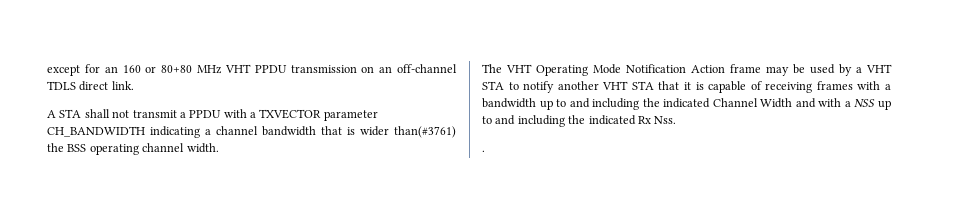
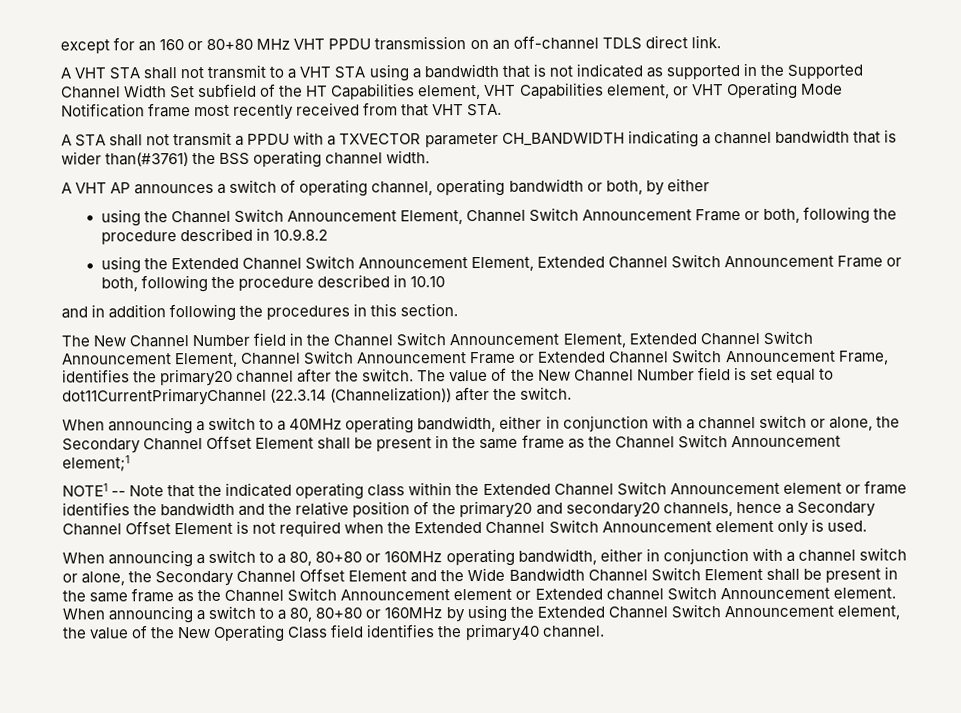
+ A VHT STA shall not transmit to a VHT STA using a bandwidth that is not indicated as supported in the Supported Channel Width Set subfield of the HT Capabilities element, VHT Capabilities element, or VHT Operating Mode Notification frame most recently received from that VHT STA.
- The VHT Operating Mode Notification Action frame may be used by a VHT STA to notify another VHT STA that it is capable of receiving frames with a bandwidth up to and including the indicated Channel Width and with a NSS up to and including the indicated Rx Nss.
- .
+ A VHT AP announces a switch of operating channel, operating bandwidth or both, by either
+ using the Channel Switch Announcement Element, Channel Switch Announcement Frame or both, following the procedure described in 10.9.8.2
+ using the Extended Channel Switch Announcement Element, Extended Channel Switch Announcement Frame or both, following the procedure described in 10.10
+ and in addition following the procedures in this section.
+ The New Channel Number field in the Channel Switch Announcement Element, Extended Channel Switch Announcement Element, Channel Switch Announcement Frame or Extended Channel Switch Announcement Frame, identifies the primary20 channel after the switch. The value of the New Channel Number field is set equal to dot11CurrentPrimaryChannel (22.3.14 (Channelization)) after the switch.
+ When announcing a switch to a 40MHz operating bandwidth, either in conjunction with a channel switch or alone, the Secondary Channel Offset Element shall be present in the same frame as the Channel Switch Announcement element;1
+ NOTE1 -- Note that the indicated operating class within the Extended Channel Switch Announcement element or frame identifies the bandwidth and the relative position of the primary20 and secondary20 channels, hence a Secondary Channel Offset Element is not required when the Extended Channel Switch Announcement element only is used.
+ When announcing a switch to a 80, 80+80 or 160MHz operating bandwidth, either in conjunction with a channel switch or alone, the Secondary Channel Offset Element and the Wide Bandwidth Channel Switch Element shall be present in the same frame as the Channel Switch Announcement element or Extended channel Switch Announcement element. When announcing a switch to a 80, 80+80 or 160MHz by using the Extended Channel Switch Announcement element, the value of the New Operating Class field identifies the primary40 channel.

